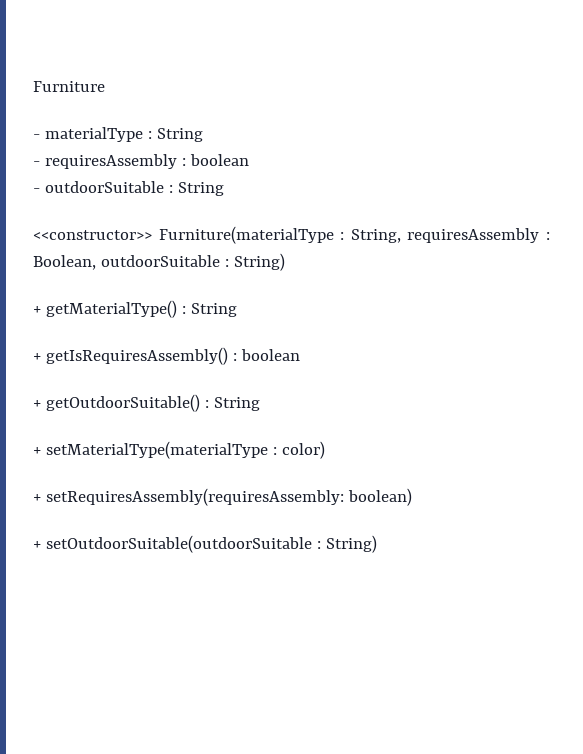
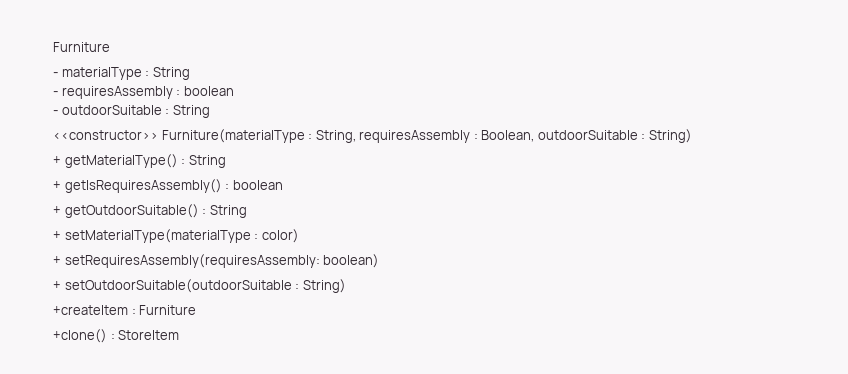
+ +createItem : Furniture
+ +clone() : StoreItem

